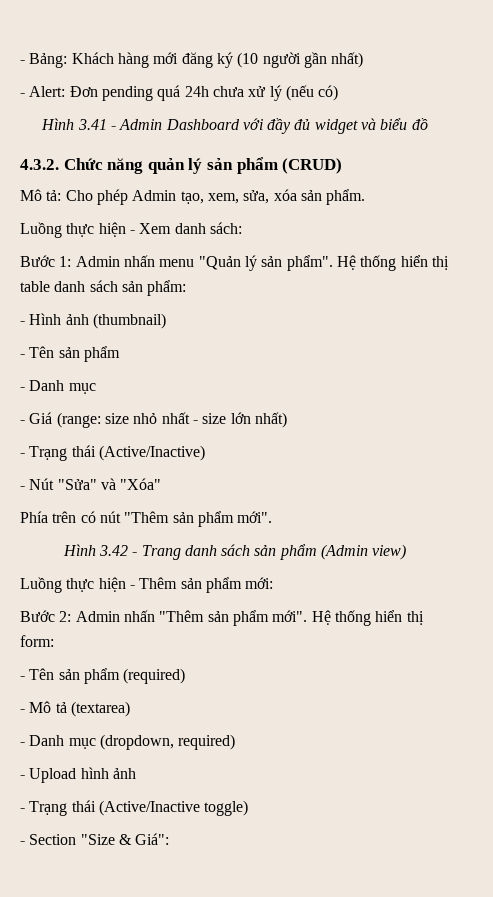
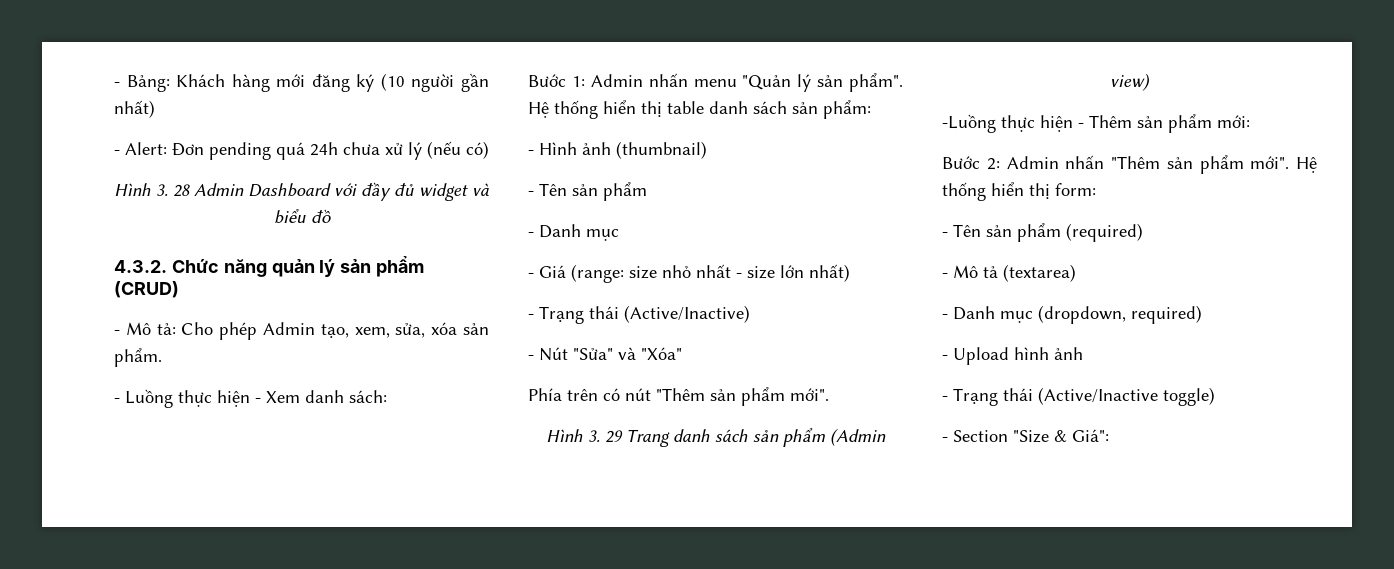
- Hình 3.41 - Admin Dashboard với đầy đủ widget và biểu đồ
+ Hình 3. 28 Admin Dashboard với đầy đủ widget và biểu đồ
- Mô tả: Cho phép Admin tạo, xem, sửa, xóa sản phẩm.
+ - Mô tả: Cho phép Admin tạo, xem, sửa, xóa sản phẩm.
- Luồng thực hiện - Xem danh sách:
+ - Luồng thực hiện - Xem danh sách:
- Hình 3.42 - Trang danh sách sản phẩm (Admin view)
+ Hình 3. 29 Trang danh sách sản phẩm (Admin view)
- Luồng thực hiện - Thêm sản phẩm mới:
+ -Luồng thực hiện - Thêm sản phẩm mới:

